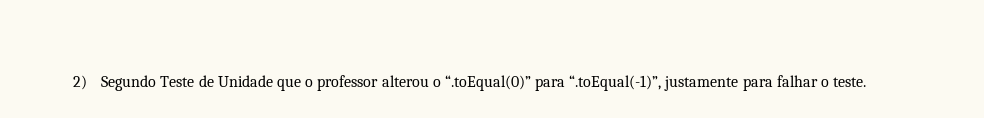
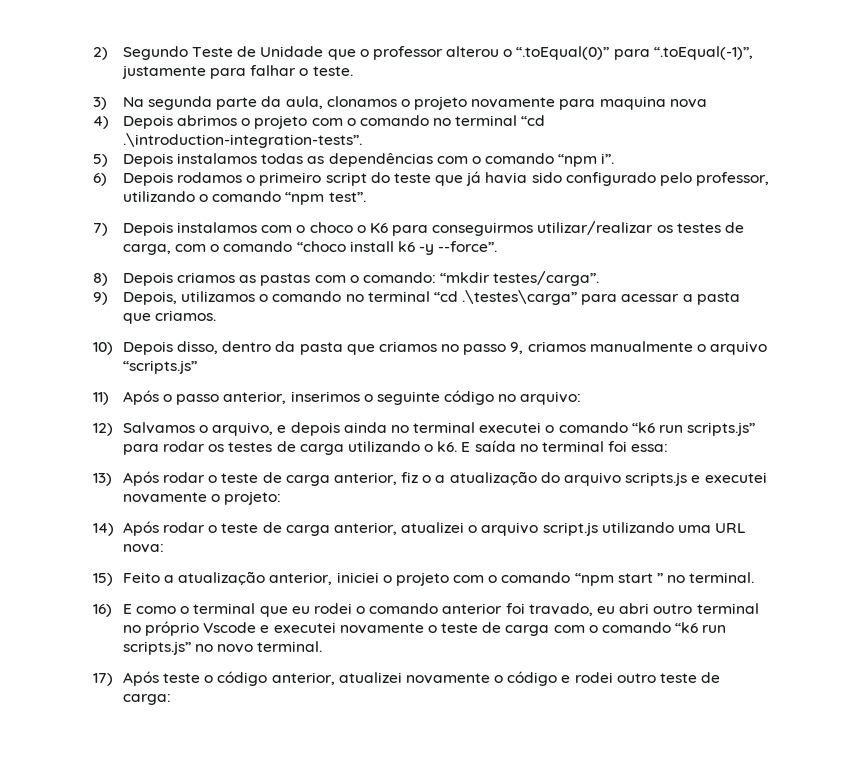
+ 3) Na segunda parte da aula, clonamos o projeto novamente para maquina nova
+ 4) Depois abrimos o projeto com o comando no terminal “cd .\introduction-integration-tests”.
+ 5) Depois instalamos todas as dependências com o comando “npm i”.
+ 6) Depois rodamos o primeiro script do teste que já havia sido configurado pelo professor, utilizando o comando “npm test”.
+ 7) Depois instalamos com o choco o K6 para conseguirmos utilizar/realizar os testes de carga, com o comando “choco install k6 -y --force”.
+ 8) Depois criamos as pastas com o comando: “mkdir testes/carga”.
+ 9) Depois, utilizamos o comando no terminal “cd .\testes\carga” para acessar a pasta que criamos.
+ 10) Depois disso, dentro da pasta que criamos no passo 9, criamos manualmente o arquivo “scripts.js”
+ 11) Após o passo anterior, inserimos o seguinte código no arquivo:
+ 12) Salvamos o arquivo, e depois ainda no terminal executei o comando “k6 run scripts.js” para rodar os testes de carga utilizando o k6. E saída no terminal foi essa:
+ 13) Após rodar o teste de carga anterior, fiz o a atualização do arquivo scripts.js e executei novamente o projeto:
+ 14) Após rodar o teste de carga anterior, atualizei o arquivo script.js utilizando uma URL nova:
+ 15) Feito a atualização anterior, iniciei o projeto com o comando “npm start ” no terminal.
+ 16) E como o terminal que eu rodei o comando anterior foi travado, eu abri outro terminal no próprio Vscode e executei novamente o teste de carga com o comando “k6 run scripts.js” no novo terminal.
+ 17) Após teste o código anterior, atualizei novamente o código e rodei outro teste de carga:

